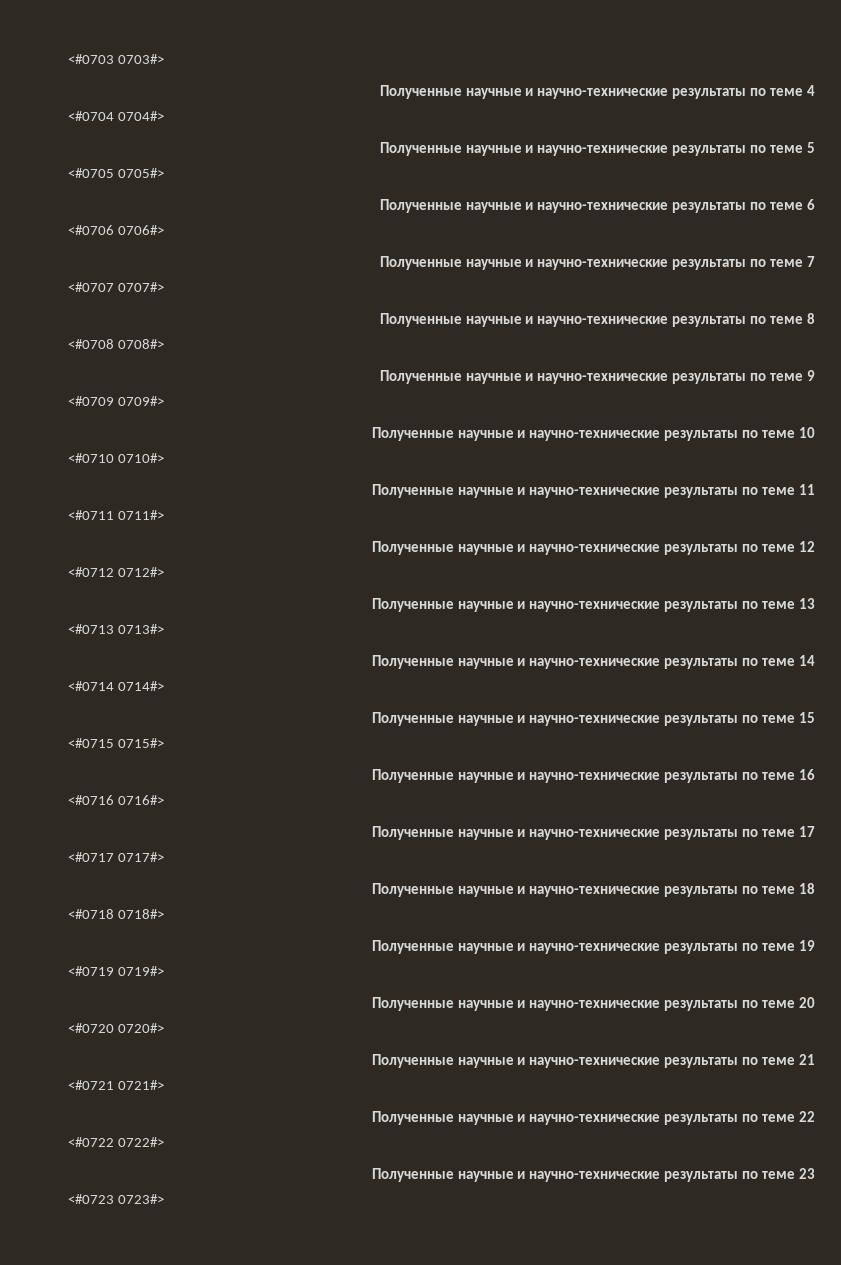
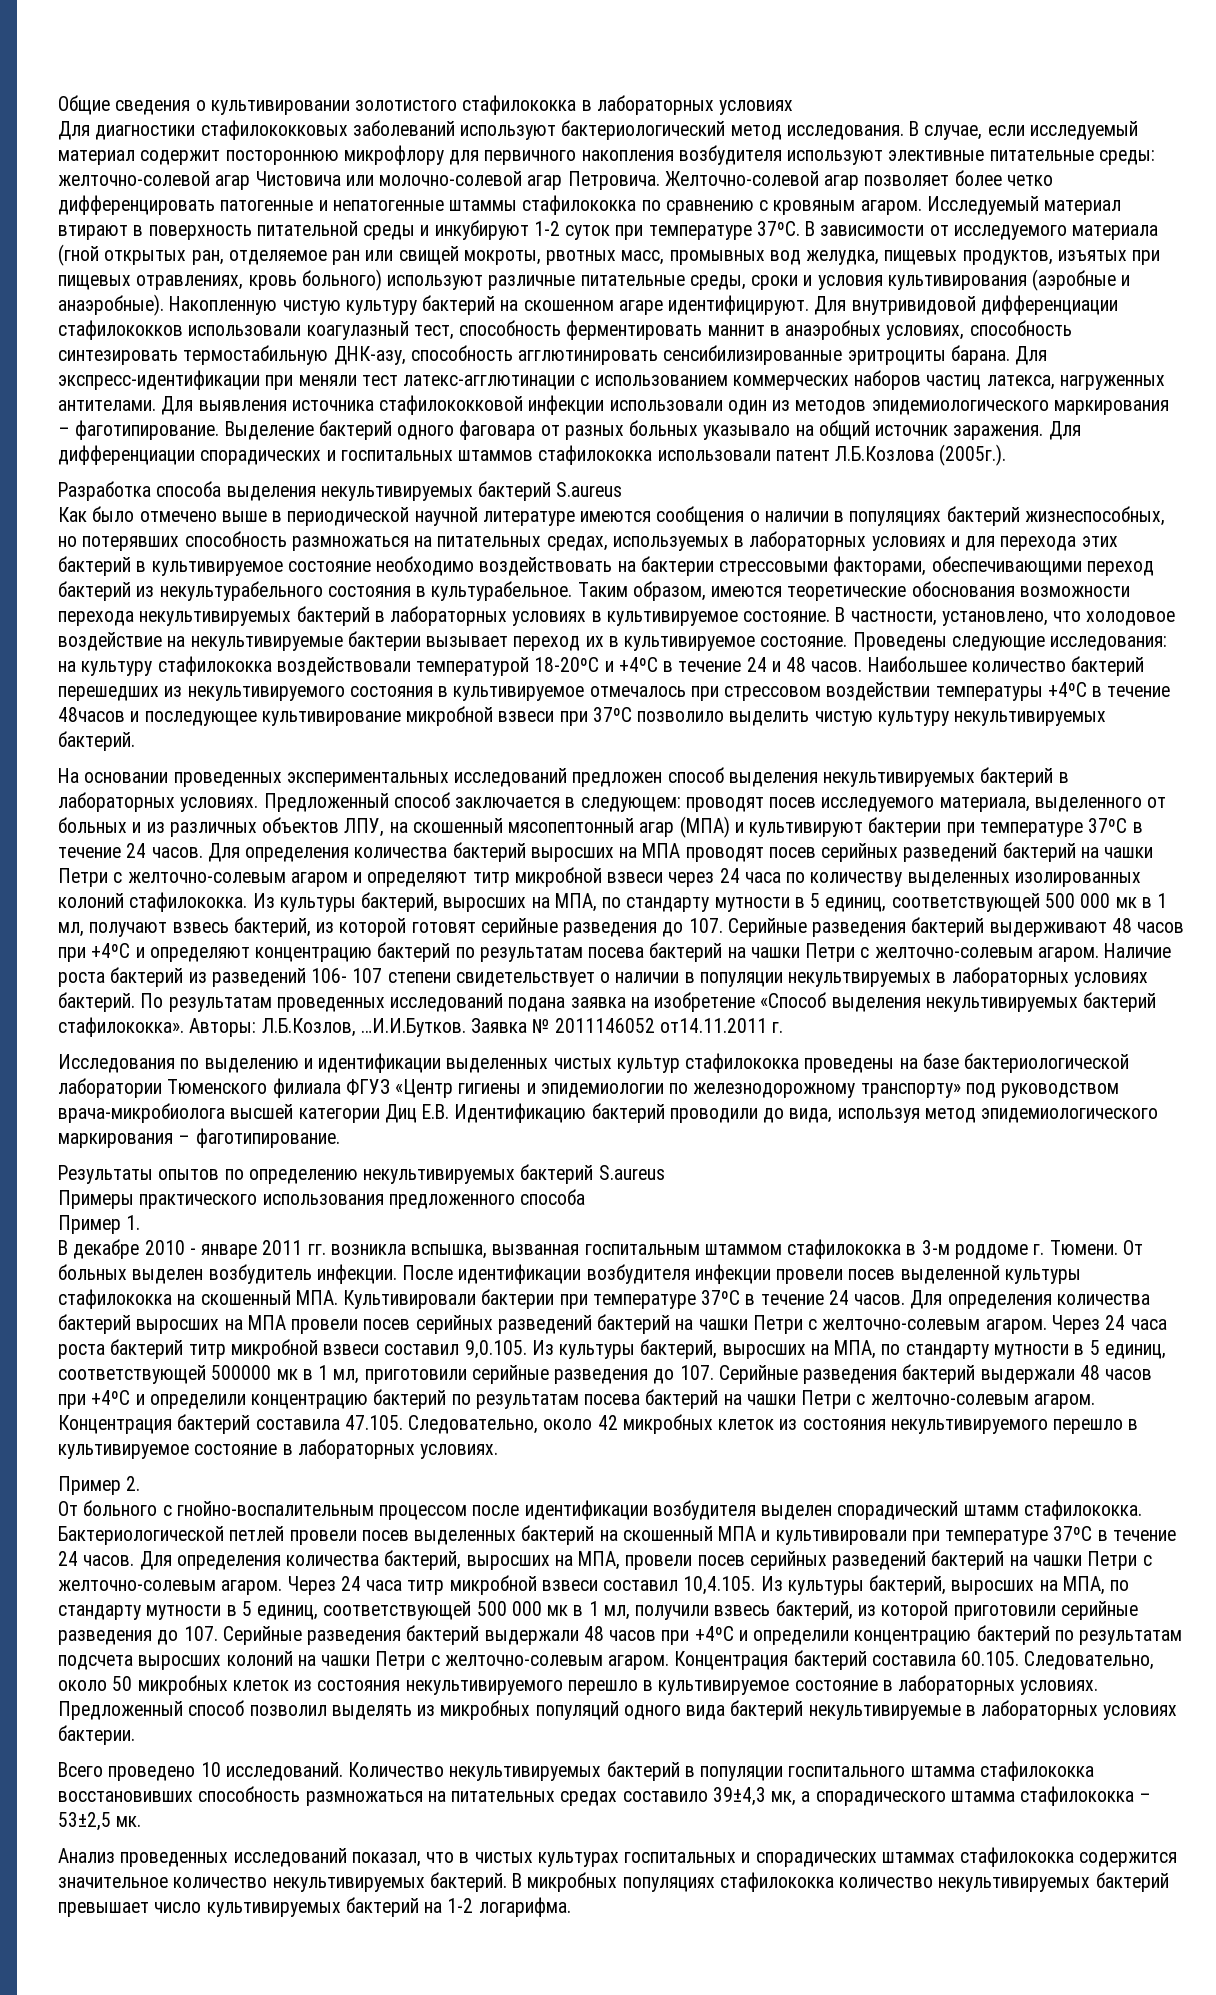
- <#0703 0703#>
- Полученные научные и научно-технические результаты по теме 4
- <#0704 0704#>
- Полученные научные и научно-технические результаты по теме 5
- <#0705 0705#>
- Полученные научные и научно-технические результаты по теме 6
- <#0706 0706#>
- Полученные научные и научно-технические результаты по теме 7
- <#0707 0707#>
- Полученные научные и научно-технические результаты по теме 8
- <#0708 0708#>
- Полученные научные и научно-технические результаты по теме 9
- <#0709 0709#>
- Полученные научные и научно-технические результаты по теме 10
- <#0710 0710#>
- Полученные научные и научно-технические результаты по теме 11
- <#0711 0711#>
- Полученные научные и научно-технические результаты по теме 12
- <#0712 0712#>
- Полученные научные и научно-технические результаты по теме 13
- <#0713 0713#>
- Полученные научные и научно-технические результаты по теме 14
- <#0714 0714#>
- Полученные научные и научно-технические результаты по теме 15
- <#0715 0715#>
- Полученные научные и научно-технические результаты по теме 16
- <#0716 0716#>
- Полученные научные и научно-технические результаты по теме 17
- <#0717 0717#>
- Полученные научные и научно-технические результаты по теме 18
- <#0718 0718#>
- Полученные научные и научно-технические результаты по теме 19
- <#0719 0719#>
- Полученные научные и научно-технические результаты по теме 20
- <#0720 0720#>
- Полученные научные и научно-технические результаты по теме 21
- <#0721 0721#>
- Полученные научные и научно-технические результаты по теме 22
- <#0722 0722#>
- Полученные научные и научно-технические результаты по теме 23
- <#0723 0723#>
+ Общие сведения о культивировании золотистого стафилококка в лабораторных условиях
+ Для диагностики стафилококковых заболеваний используют бактериологический метод исследования. В случае, если исследуемый материал содержит постороннюю микрофлору для первичного накопления возбудителя используют элективные питательные среды: желточно-солевой агар Чистовича или молочно-солевой агар Петровича. Желточно-солевой агар позволяет более четко дифференцировать патогенные и непатогенные штаммы стафилококка по сравнению с кровяным агаром. Исследуемый материал втирают в поверхность питательной среды и инкубируют 1-2 суток при температуре 37ºС. В зависимости от исследуемого материала (гной открытых ран, отделяемое ран или свищей мокроты, рвотных масс, промывных вод желудка, пищевых продуктов, изъятых при пищевых отравлениях, кровь больного) используют различные питательные среды, сроки и условия культивирования (аэробные и анаэробные). Накопленную чистую культуру бактерий на скошенном агаре идентифицируют. Для внутривидовой дифференциации стафилококков использовали коагулазный тест, способность ферментировать маннит в анаэробных условиях, способность синтезировать термостабильную ДНК-азу, способность агглютинировать сенсибилизированные эритроциты барана. Для экспресс-идентификации при меняли тест латекс-агглютинации с использованием коммерческих наборов частиц латекса, нагруженных антителами. Для выявления источника стафилококковой инфекции использовали один из методов эпидемиологического маркирования – фаготипирование. Выделение бактерий одного фаговара от разных больных указывало на общий источник заражения. Для дифференциации спорадических и госпитальных штаммов стафилококка использовали патент Л.Б.Козлова (2005г.).
+ Разработка способа выделения некультивируемых бактерий S.aureus
+ Как было отмечено выше в периодической научной литературе имеются сообщения о наличии в популяциях бактерий жизнеспособных, но потерявших способность размножаться на питательных средах, используемых в лабораторных условиях и для перехода этих бактерий в культивируемое состояние необходимо воздействовать на бактерии стрессовыми факторами, обеспечивающими переход бактерий из некультурабельного состояния в культурабельное. Таким образом, имеются теоретические обоснования возможности перехода некультивируемых бактерий в лабораторных условиях в культивируемое состояние. В частности, установлено, что холодовое воздействие на некультивируемые бактерии вызывает переход их в культивируемое состояние. Проведены следующие исследования: на культуру стафилококка воздействовали температурой 18-20ºС и +4ºС в течение 24 и 48 часов. Наибольшее количество бактерий перешедших из некультивируемого состояния в культивируемое отмечалось при стрессовом воздействии температуры +4ºС в течение 48часов и последующее культивирование микробной взвеси при 37ºС позволило выделить чистую культуру некультивируемых бактерий.
+ На основании проведенных экспериментальных исследований предложен способ выделения некультивируемых бактерий в лабораторных условиях. Предложенный способ заключается в следующем: проводят посев исследуемого материала, выделенного от больных и из различных объектов ЛПУ, на скошенный мясопептонный агар (МПА) и культивируют бактерии при температуре 37ºС в течение 24 часов. Для определения количества бактерий выросших на МПА проводят посев серийных разведений бактерий на чашки Петри с желточно-солевым агаром и определяют титр микробной взвеси через 24 часа по количеству выделенных изолированных колоний стафилококка. Из культуры бактерий, выросших на МПА, по стандарту мутности в 5 единиц, соответствующей 500 000 мк в 1 мл, получают взвесь бактерий, из которой готовят серийные разведения до 107. Серийные разведения бактерий выдерживают 48 часов при +4ºС и определяют концентрацию бактерий по результатам посева бактерий на чашки Петри с желточно-солевым агаром. Наличие роста бактерий из разведений 106- 107 степени свидетельствует о наличии в популяции некультвируемых в лабораторных условиях бактерий. По результатам проведенных исследований подана заявка на изобретение «Способ выделения некультивируемых бактерий стафилококка». Авторы: Л.Б.Козлов, …И.И.Бутков. Заявка № 2011146052 от14.11.2011 г.
+ Исследования по выделению и идентификации выделенных чистых культур стафилококка проведены на базе бактериологической лаборатории Тюменского филиала ФГУЗ «Центр гигиены и эпидемиологии по железнодорожному транспорту» под руководством врача-микробиолога высшей категории Диц Е.В. Идентификацию бактерий проводили до вида, используя метод эпидемиологического маркирования – фаготипирование.
+ Результаты опытов по определению некультивируемых бактерий S.aureus
+ Примеры практического использования предложенного способа
+ Пример 1.
+ В декабре 2010 - январе 2011 гг. возникла вспышка, вызванная госпитальным штаммом стафилококка в 3-м роддоме г. Тюмени. От больных выделен возбудитель инфекции. После идентификации возбудителя инфекции провели посев выделенной культуры стафилококка на скошенный МПА. Культивировали бактерии при температуре 37ºС в течение 24 часов. Для определения количества бактерий выросших на МПА провели посев серийных разведений бактерий на чашки Петри с желточно-солевым агаром. Через 24 часа роста бактерий титр микробной взвеси составил 9,0.105. Из культуры бактерий, выросших на МПА, по стандарту мутности в 5 единиц, соответствующей 500000 мк в 1 мл, приготовили серийные разведения до 107. Серийные разведения бактерий выдержали 48 часов при +4ºС и определили концентрацию бактерий по результатам посева бактерий на чашки Петри с желточно-солевым агаром. Концентрация бактерий составила 47.105. Следовательно, около 42 микробных клеток из состояния некультивируемого перешло в культивируемое состояние в лабораторных условиях.
+ Пример 2.
+ От больного с гнойно-воспалительным процессом после идентификации возбудителя выделен спорадический штамм стафилококка. Бактериологической петлей провели посев выделенных бактерий на скошенный МПА и культивировали при температуре 37ºС в течение 24 часов. Для определения количества бактерий, выросших на МПА, провели посев серийных разведений бактерий на чашки Петри с желточно-солевым агаром. Через 24 часа титр микробной взвеси составил 10,4.105. Из культуры бактерий, выросших на МПА, по стандарту мутности в 5 единиц, соответствующей 500 000 мк в 1 мл, получили взвесь бактерий, из которой приготовили серийные разведения до 107. Серийные разведения бактерий выдержали 48 часов при +4ºС и определили концентрацию бактерий по результатам подсчета выросших колоний на чашки Петри с желточно-солевым агаром. Концентрация бактерий составила 60.105. Следовательно, около 50 микробных клеток из состояния некультивируемого перешло в культивируемое состояние в лабораторных условиях. Предложенный способ позволил выделять из микробных популяций одного вида бактерий некультивируемые в лабораторных условиях бактерии.
+ Всего проведено 10 исследований. Количество некультивируемых бактерий в популяции госпитального штамма стафилококка восстановивших способность размножаться на питательных средах составило 39±4,3 мк, а спорадического штамма стафилококка – 53±2,5 мк.
+ Анализ проведенных исследований показал, что в чистых культурах госпитальных и спорадических штаммах стафилококка содержится значительное количество некультивируемых бактерий. В микробных популяциях стафилококка количество некультивируемых бактерий превышает число культивируемых бактерий на 1-2 логарифма.

